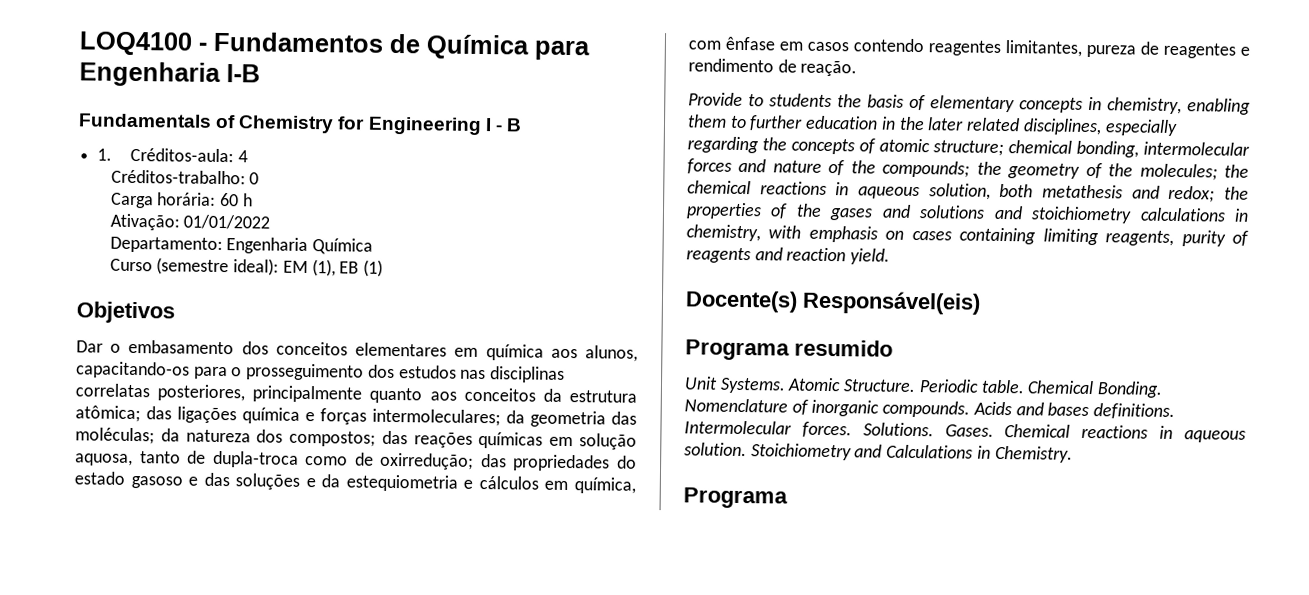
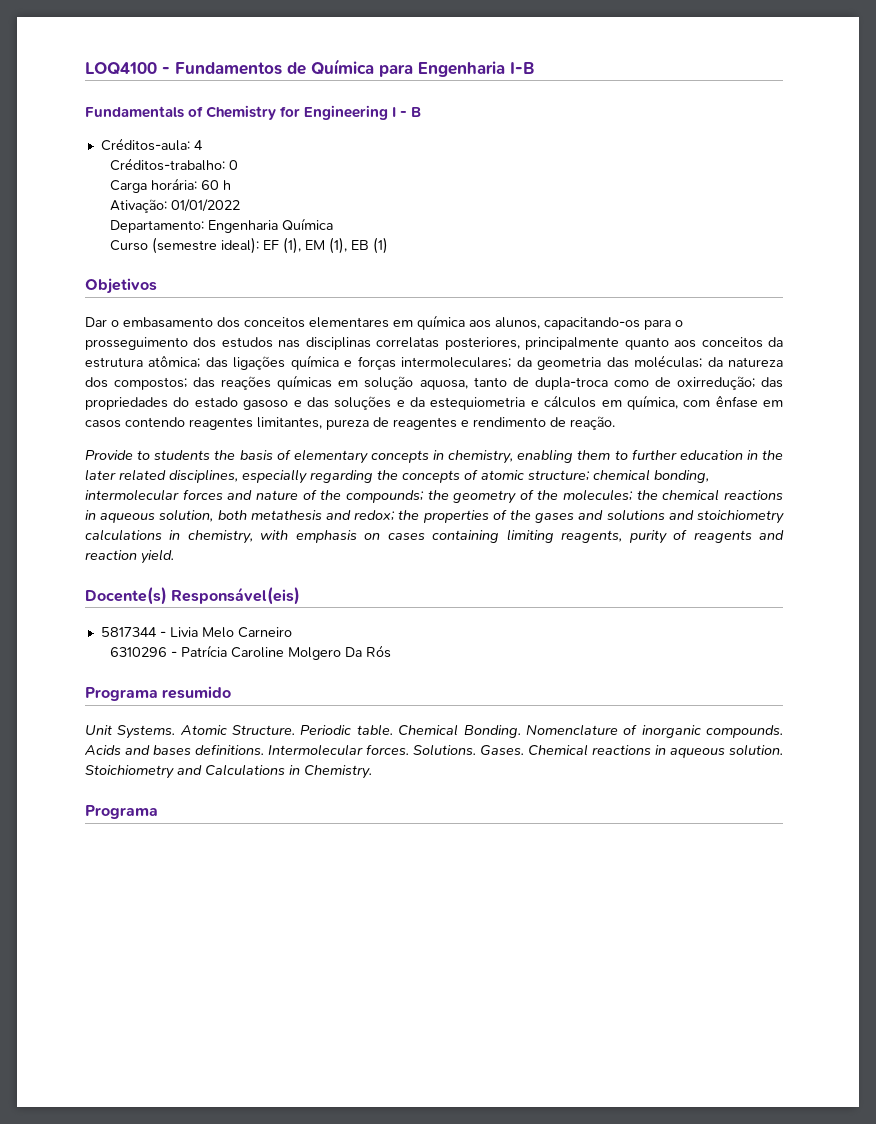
- 1. Créditos-aula: 4
+ Créditos-aula: 4
- Curso (semestre ideal): EM (1), EB (1)
+ Curso (semestre ideal): EF (1), EM (1), EB (1)
+ 5817344 - Livia Melo Carneiro
+ 6310296 - Patrícia Caroline Molgero Da Rós

